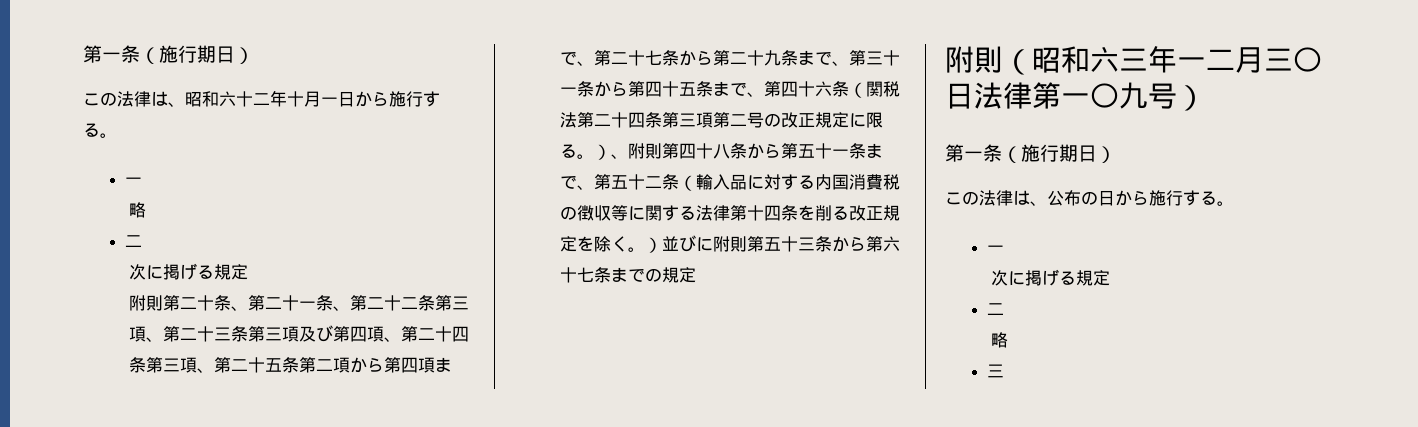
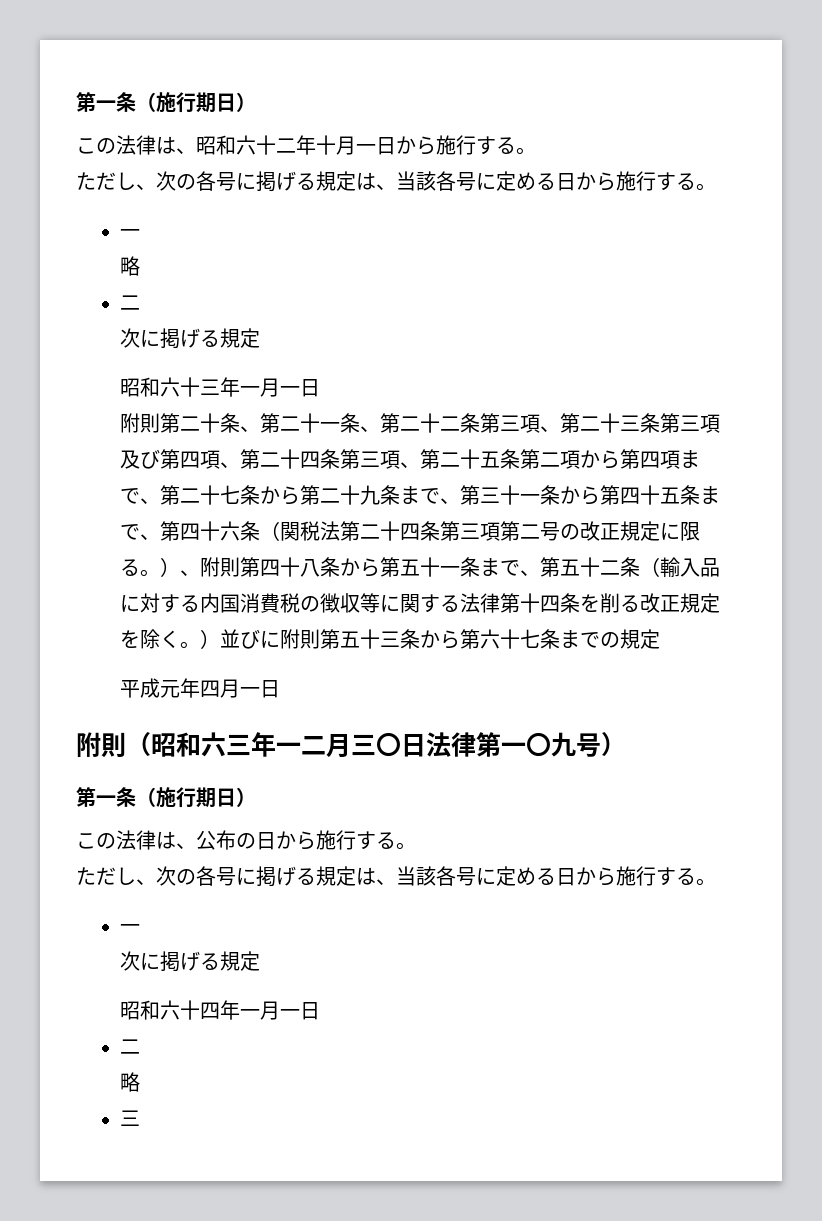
  この法律は、昭和六十二年十月一日から施行する。
+ ただし、次の各号に掲げる規定は、当該各号に定める日から施行する。
+ 昭和六十三年一月一日
+ 平成元年四月一日
  この法律は、公布の日から施行する。
+ ただし、次の各号に掲げる規定は、当該各号に定める日から施行する。
+ 昭和六十四年一月一日

